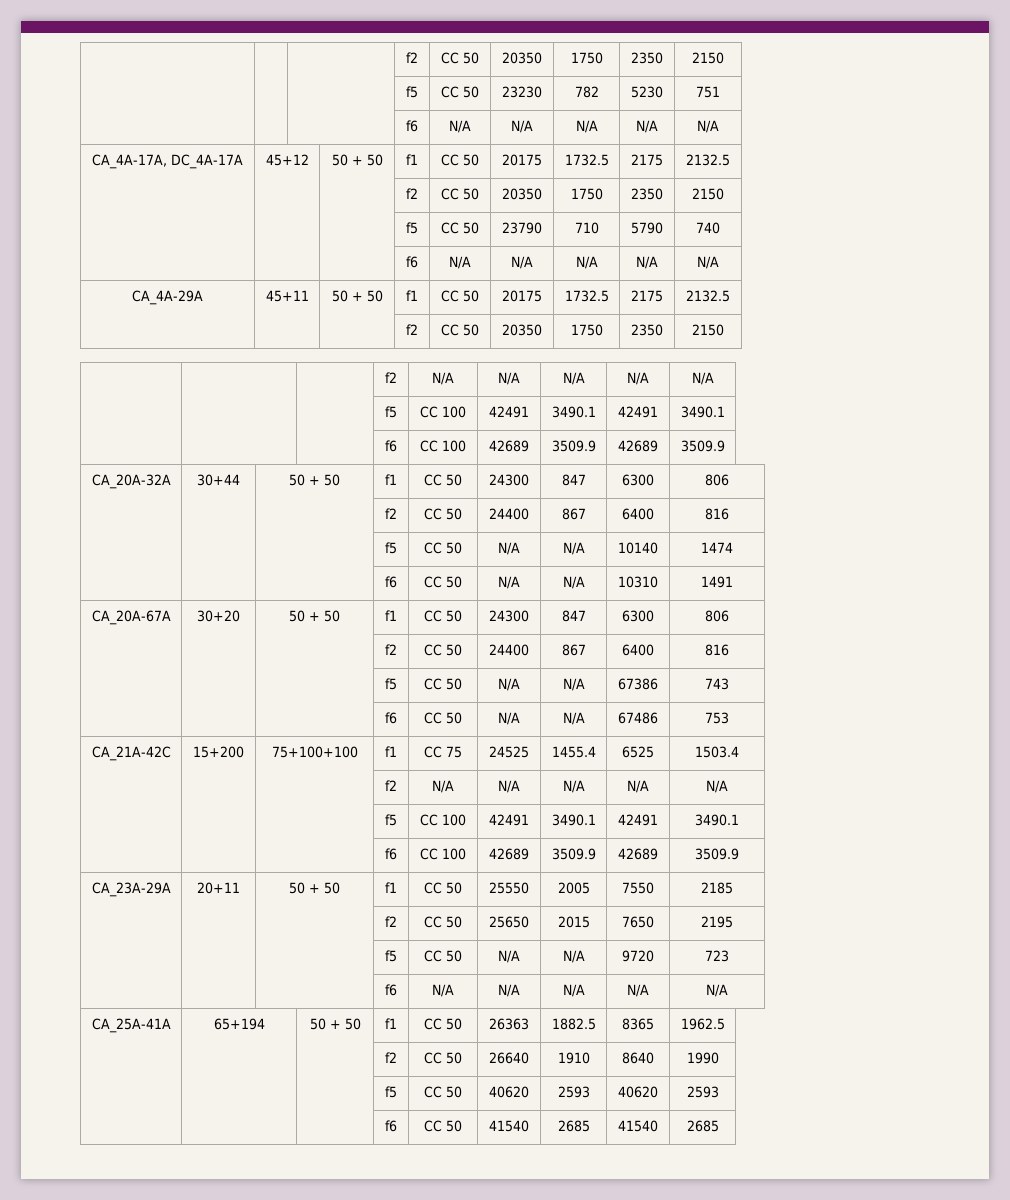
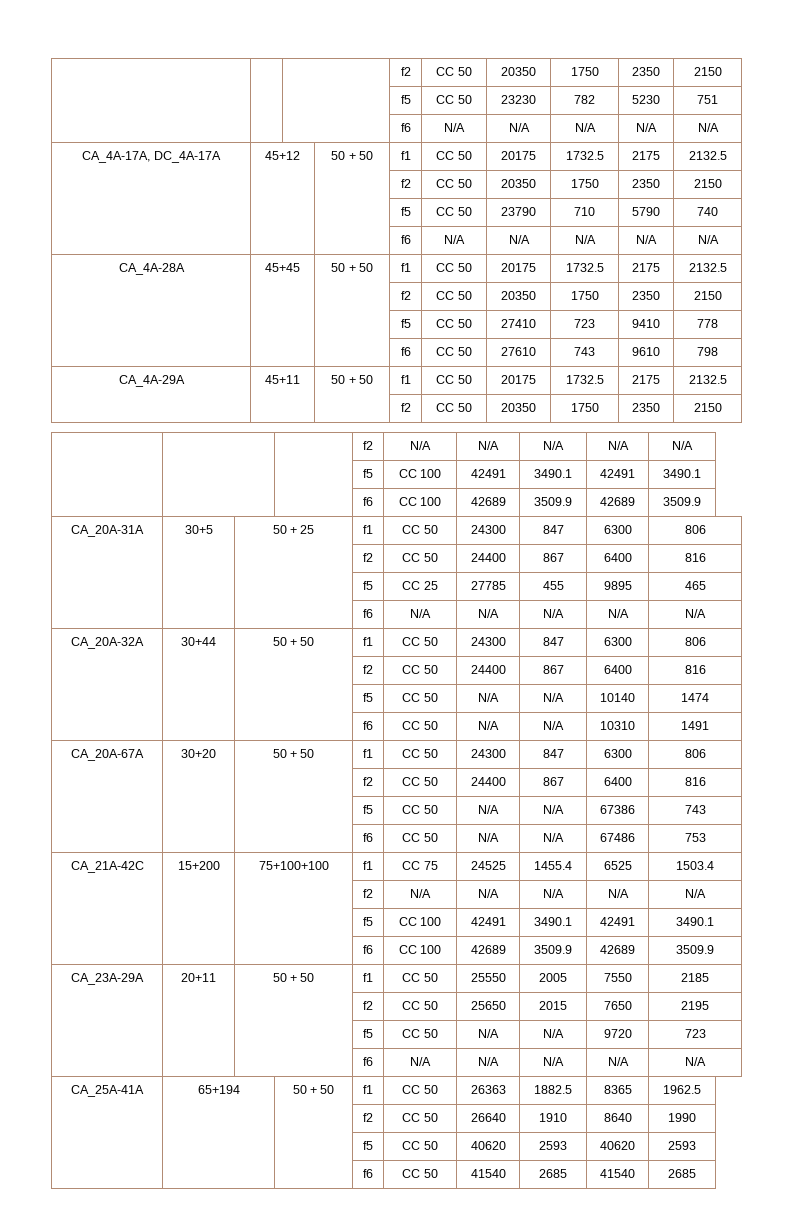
+ CA_4A-28A | 45+45 | 50 + 50 | f1 | CC 50 | 20175 | 1732.5 | 2175 | 2132.5
+ | | | f2 | CC 50 | 20350 | 1750 | 2350 | 2150
+ | | | f5 | CC 50 | 27410 | 723 | 9410 | 778
+ | | | f6 | CC 50 | 27610 | 743 | 9610 | 798
+ CA_20A-31A | 30+5 | 50 + 25 | f1 | CC 50 | 24300 | 847 | 6300 | 806
+ | | | f2 | CC 50 | 24400 | 867 | 6400 | 816
+ | | | f5 | CC 25 | 27785 | 455 | 9895 | 465
+ | | | f6 | N/A | N/A | N/A | N/A | N/A

